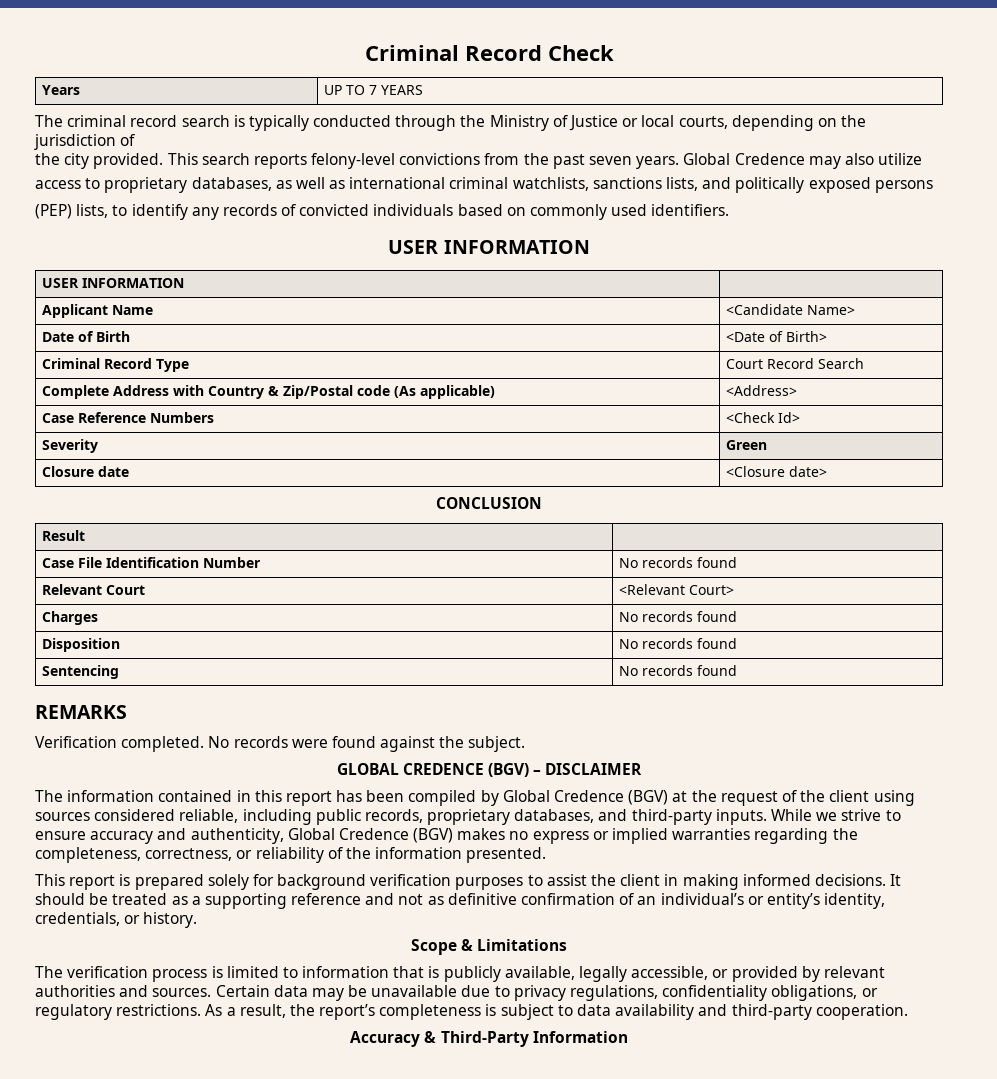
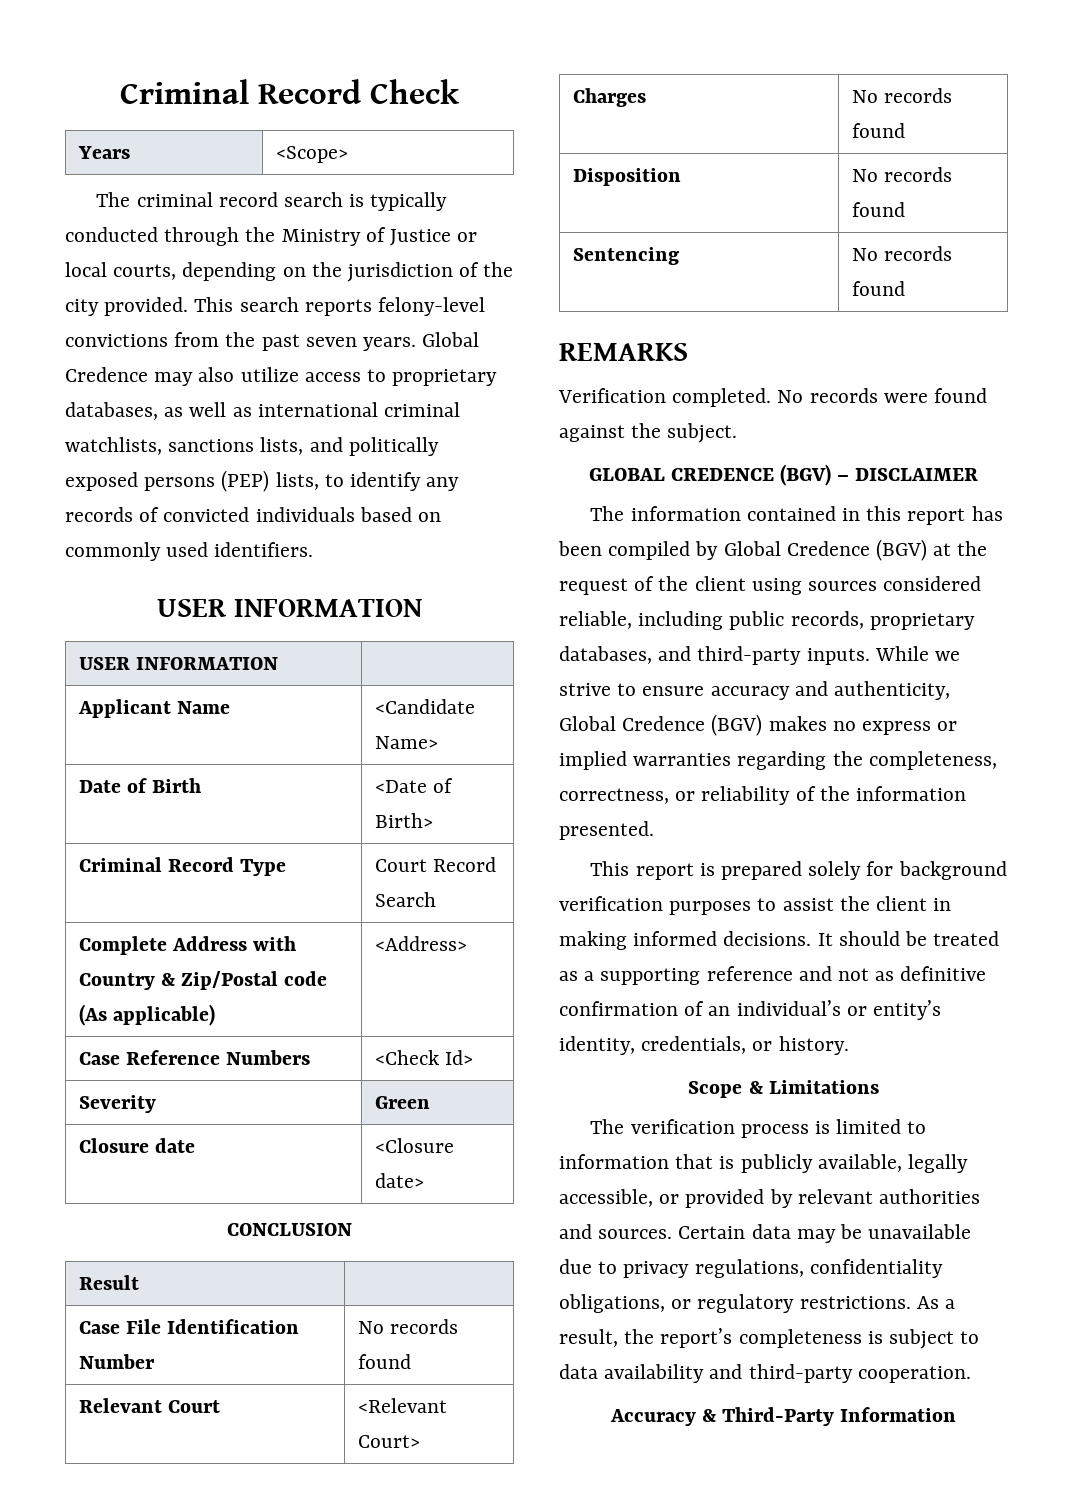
- Years | UP TO 7 YEARS
+ Years | <Scope>
- The criminal record search is typically conducted through the Ministry of Justice or local courts, depending on the jurisdiction of
- the city provided.
+ The criminal record search is typically conducted through the Ministry of Justice or local courts, depending on the jurisdiction of the city provided.
- Global Credence may also utilize
- access to proprietary databases, as well as international criminal watchlists, sanctions lists, and politically exposed persons
- (PEP) lists, to identify any records of convicted individuals based on commonly used identifiers.
+ Global Credence may also utilize access to proprietary databases, as well as international criminal watchlists, sanctions lists, and politically exposed persons (PEP) lists, to identify any records of convicted individuals based on commonly used identifiers.

